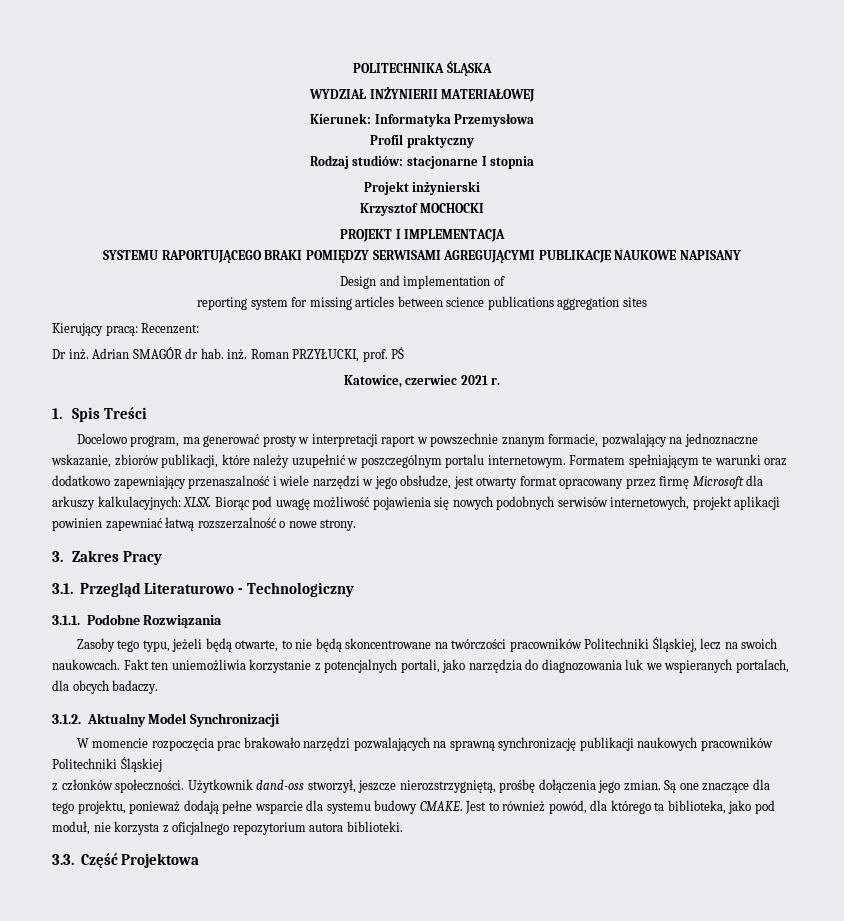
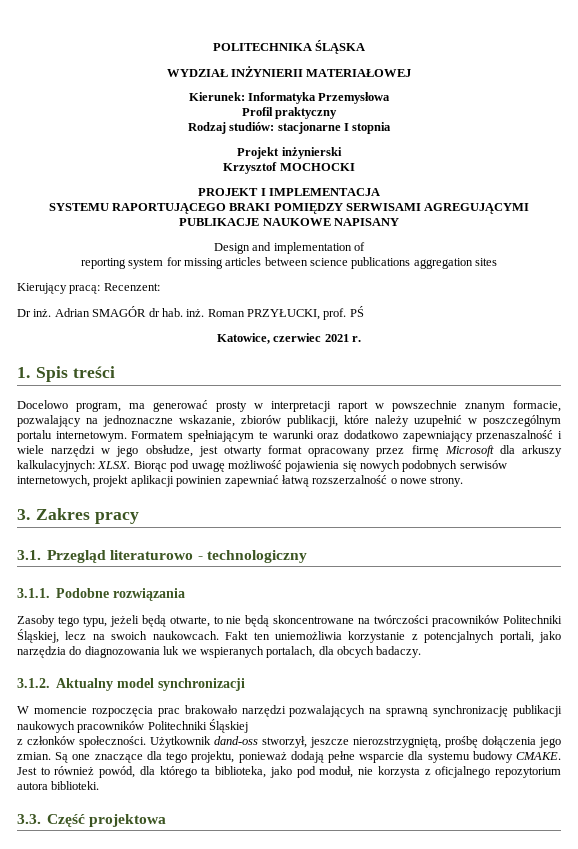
- 1. Spis Treści
+ 1. Spis treści
- 3. Zakres Pracy
+ 3. Zakres pracy
- 3.1. Przegląd Literaturowo - Technologiczny
+ 3.1. Przegląd literaturowo - technologiczny
- 3.1.1. Podobne Rozwiązania
+ 3.1.1. Podobne rozwiązania
- 3.1.2. Aktualny Model Synchronizacji
+ 3.1.2. Aktualny model synchronizacji
- 3.3. Część Projektowa
+ 3.3. Część projektowa

